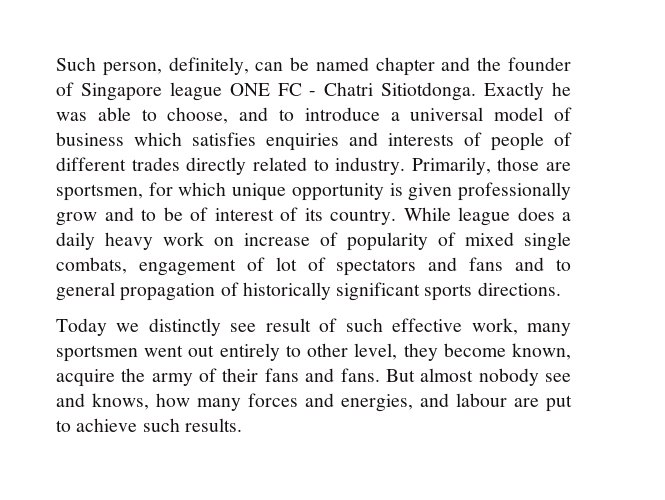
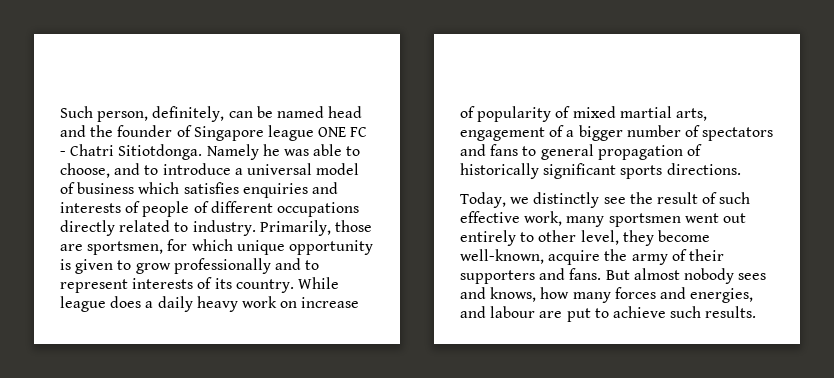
- Such person, definitely, can be named chapter and the founder of Singapore league ONE FC - Chatri Sitiotdonga.
+ Such person, definitely, can be named head and the founder of Singapore league ONE FC - Chatri Sitiotdonga.
- Exactly he was able to choose, and to introduce a universal model of business which satisfies enquiries and interests of people of different trades directly related to industry.
+ Namely he was able to choose, and to introduce a universal model of business which satisfies enquiries and interests of people of different occupations directly related to industry.
- Primarily, those are sportsmen, for which unique opportunity is given professionally grow and to be of interest of its country.
+ Primarily, those are sportsmen, for which unique opportunity is given to grow professionally and to represent interests of its country.
- While league does a daily heavy work on increase of popularity of mixed single combats, engagement of lot of spectators and fans and to general propagation of historically significant sports directions.
+ While league does a daily heavy work on increase of popularity of mixed martial arts, engagement of a bigger number of spectators and fans to general propagation of historically significant sports directions.
- Today we distinctly see result of such effective work, many sportsmen went out entirely to other level, they become known, acquire the army of their fans and fans.
+ Today, we distinctly see the result of such effective work, many sportsmen went out entirely to other level, they become well-known, acquire the army of their supporters and fans.
- But almost nobody see and knows, how many forces and energies, and labour are put to achieve such results.
+ But almost nobody sees and knows, how many forces and energies, and labour are put to achieve such results.

